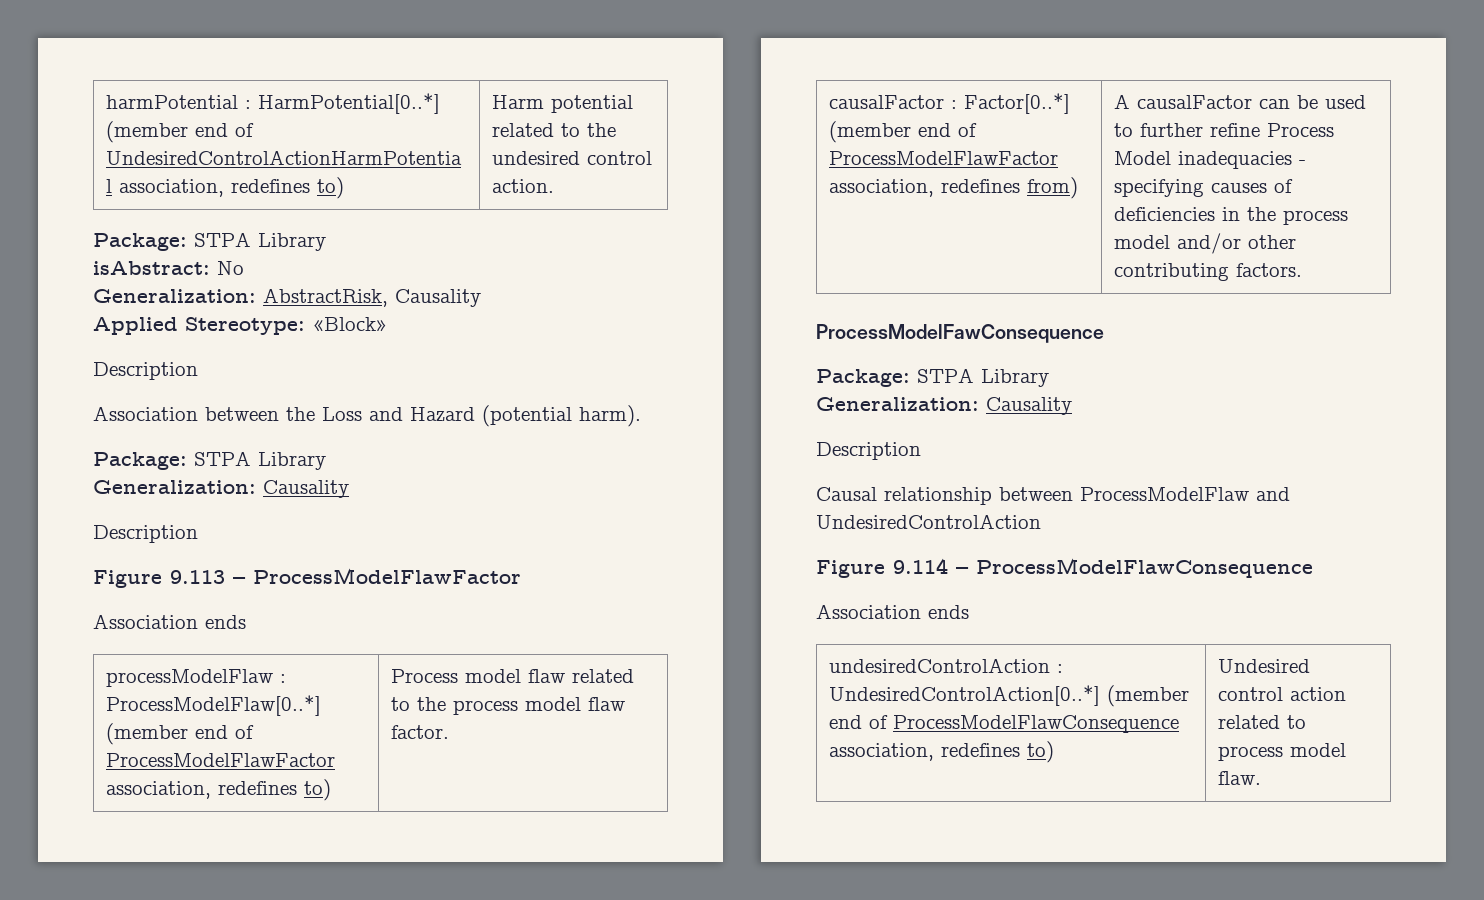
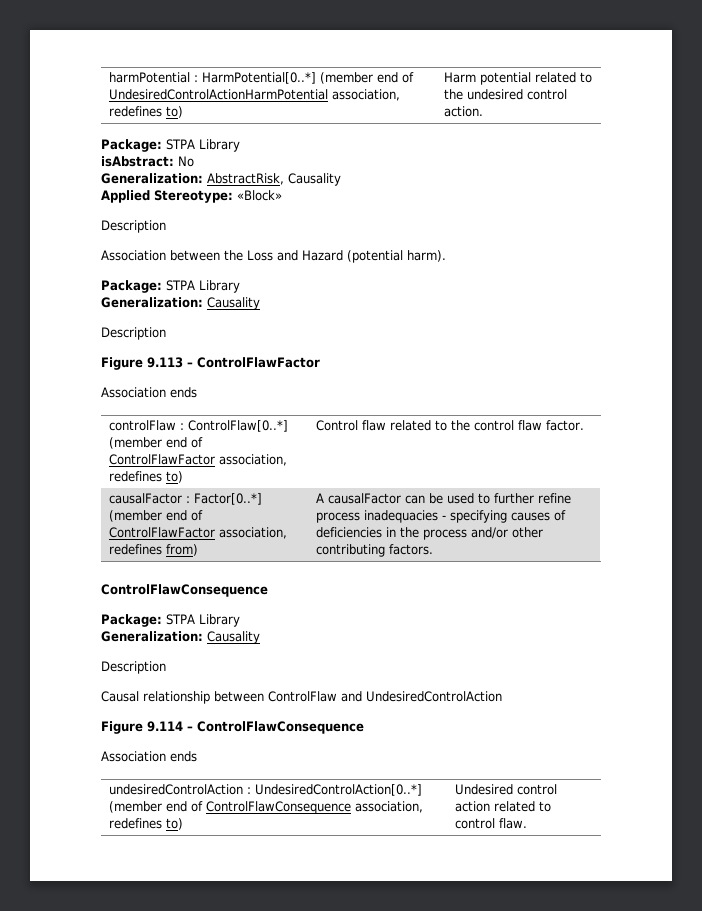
- Figure 9.113 – ProcessModelFlawFactor
+ Figure 9.113 – ControlFlawFactor
  Association ends
- processModelFlaw : ProcessModelFlaw[0..*] (member end of ProcessModelFlawFactor association, redefines to) | Process model flaw related to the process model flaw factor.
+ controlFlaw : ControlFlaw[0..*] (member end of ControlFlawFactor association, redefines to) | Control flaw related to the control flaw factor.
- causalFactor : Factor[0..*] (member end of ProcessModelFlawFactor association, redefines from) | A causalFactor can be used to further refine Process Model inadequacies - specifying causes of deficiencies in the process model and/or other contributing factors.
- ProcessModelFawConsequence
+ causalFactor : Factor[0..*] (member end of ControlFlawFactor association, redefines from) | A causalFactor can be used to further refine process inadequacies - specifying causes of deficiencies in the process and/or other contributing factors.
+ ControlFlawConsequence
- Causal relationship between ProcessModelFlaw and UndesiredControlAction
+ Causal relationship between ControlFlaw and UndesiredControlAction
- Figure 9.114 – ProcessModelFlawConsequence
+ Figure 9.114 – ControlFlawConsequence
- undesiredControlAction : UndesiredControlAction[0..*] (member end of ProcessModelFlawConsequence association, redefines to) | Undesired control action related to process model flaw.
+ undesiredControlAction : UndesiredControlAction[0..*] (member end of ControlFlawConsequence association, redefines to) | Undesired control action related to control flaw.

